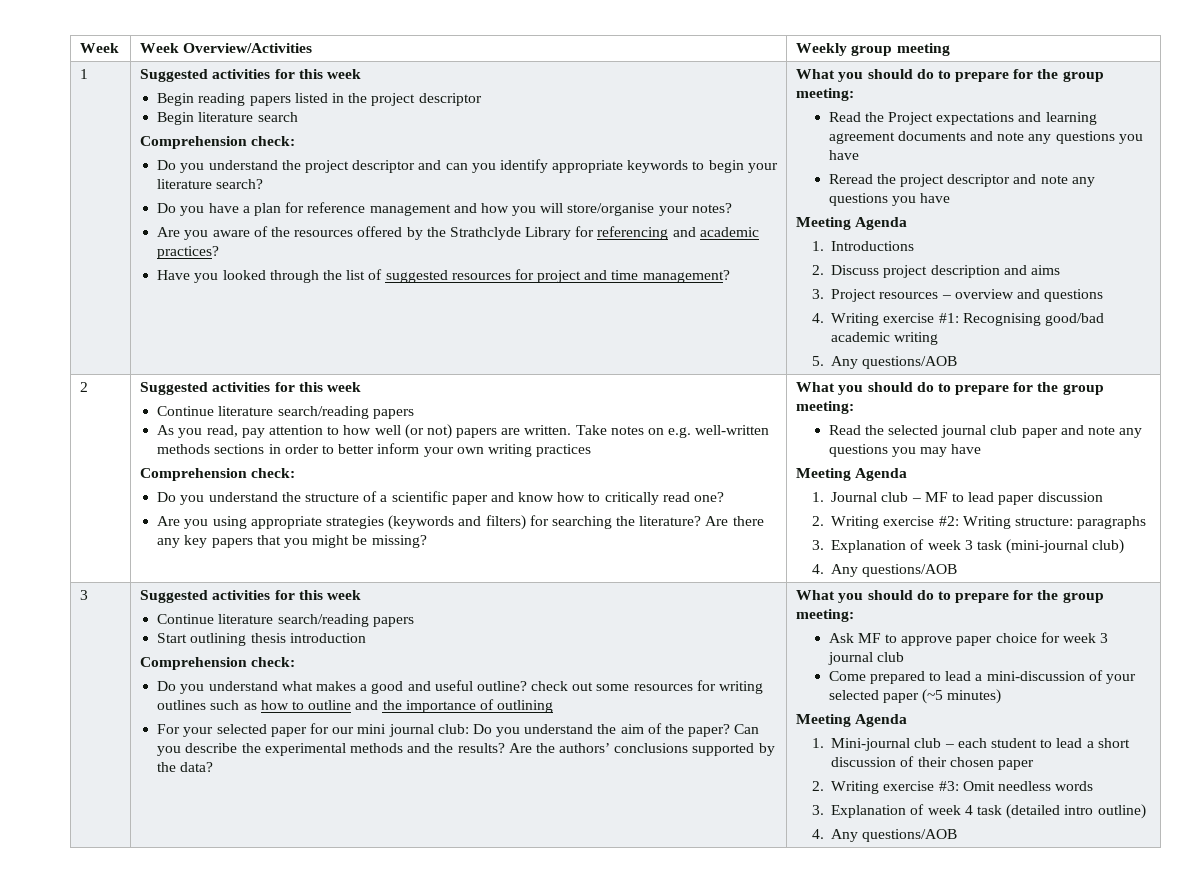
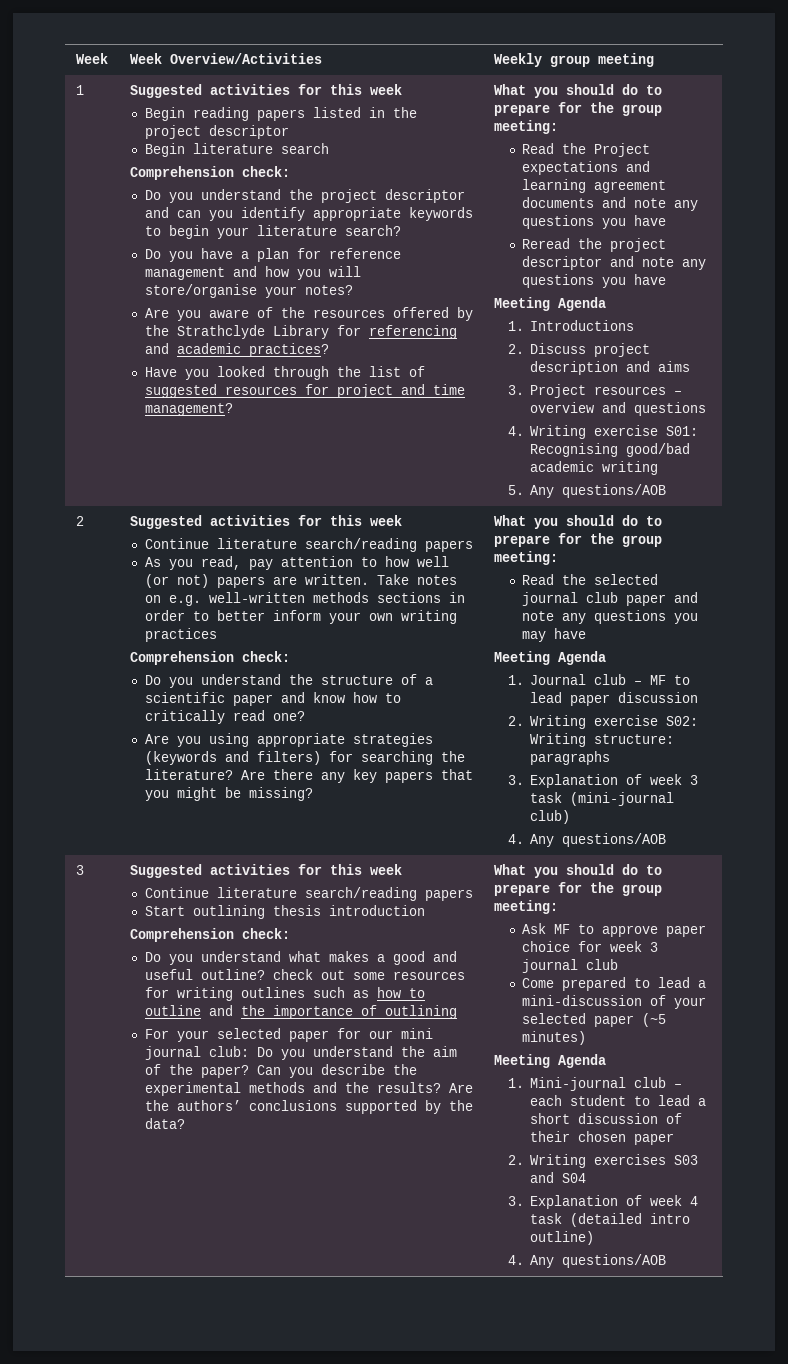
- 4. Writing exercise #1: Recognising good/bad academic writing
+ 4. Writing exercise S01: Recognising good/bad academic writing
- 2. Writing exercise #2: Writing structure: paragraphs
+ 2. Writing exercise S02: Writing structure: paragraphs
- 2. Writing exercise #3: Omit needless words
+ 2. Writing exercises S03 and S04

